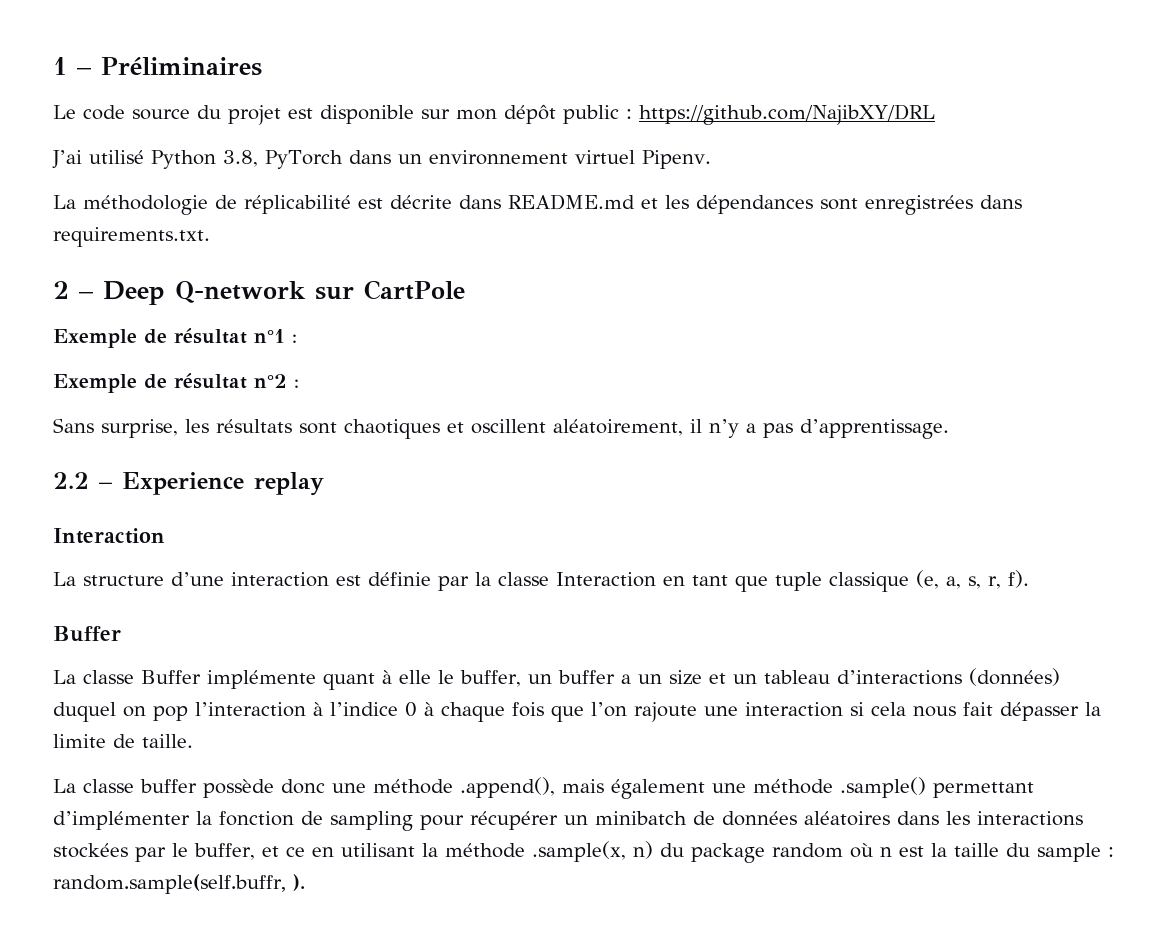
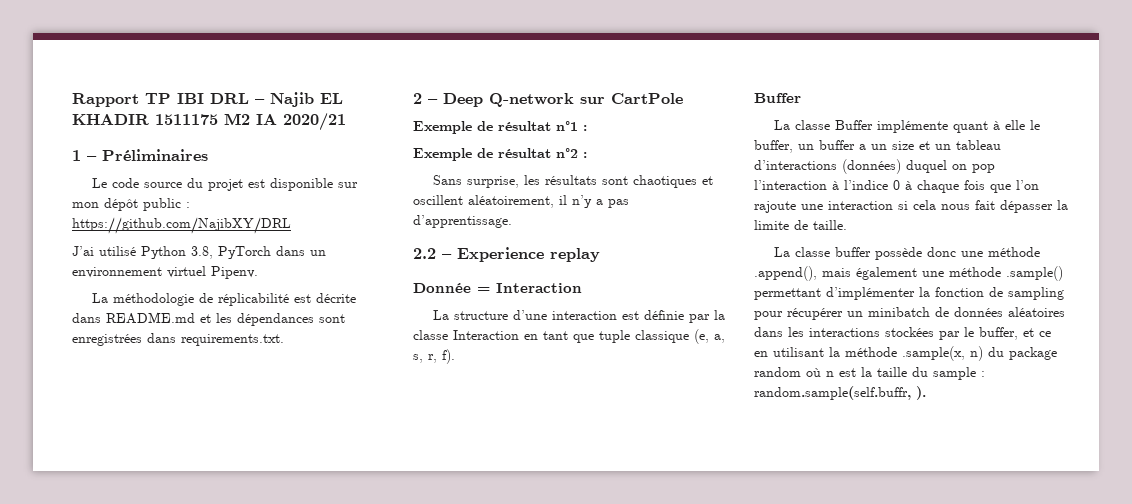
+ Rapport TP IBI DRL – Najib EL KHADIR 1511175 M2 IA 2020/21
  2.2 – Experience replay
- Interaction
+ Donnée = Interaction

